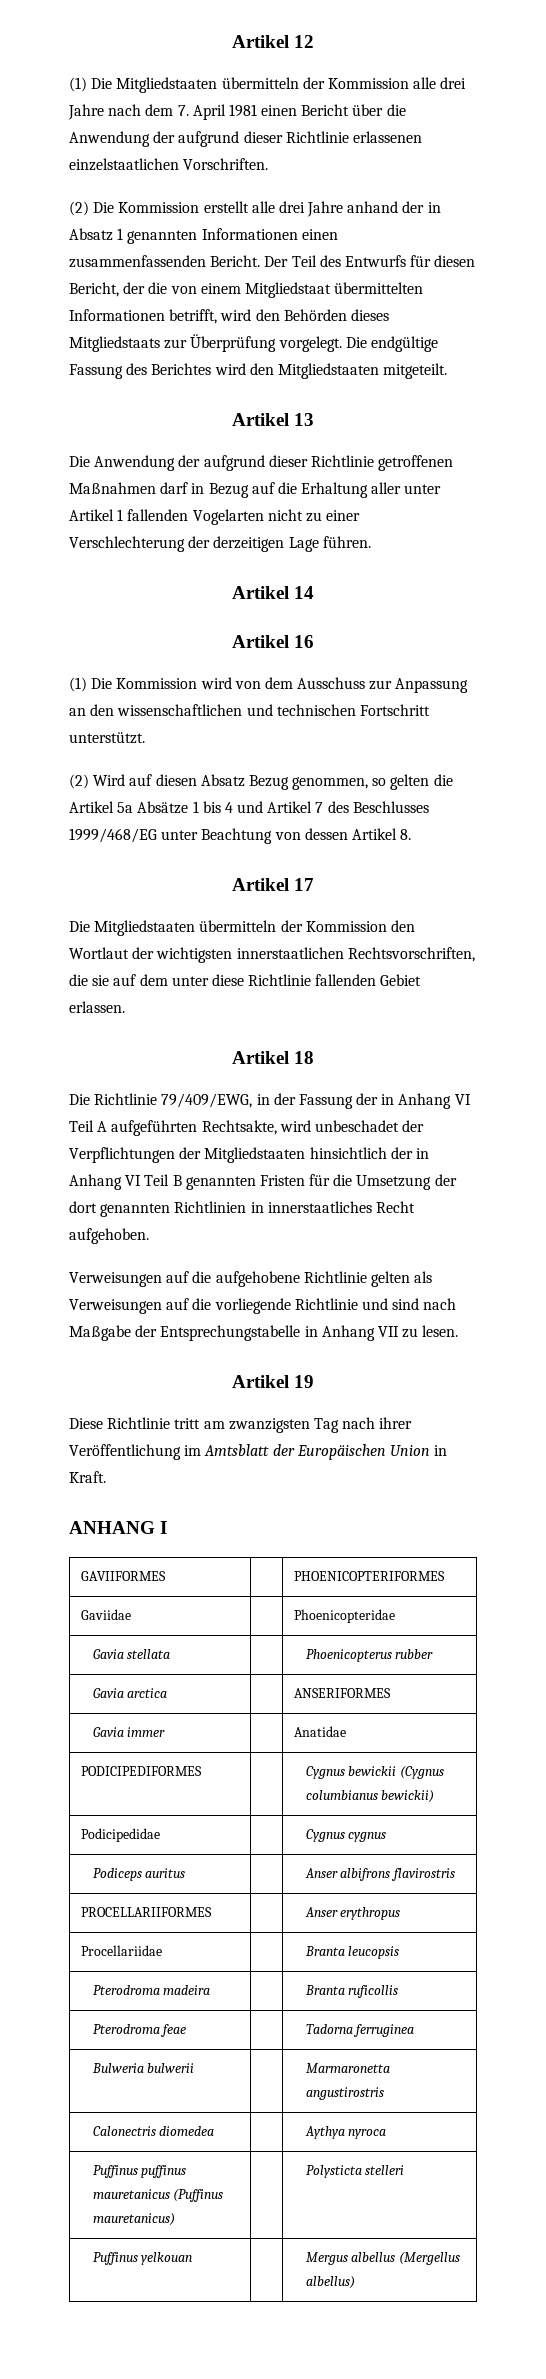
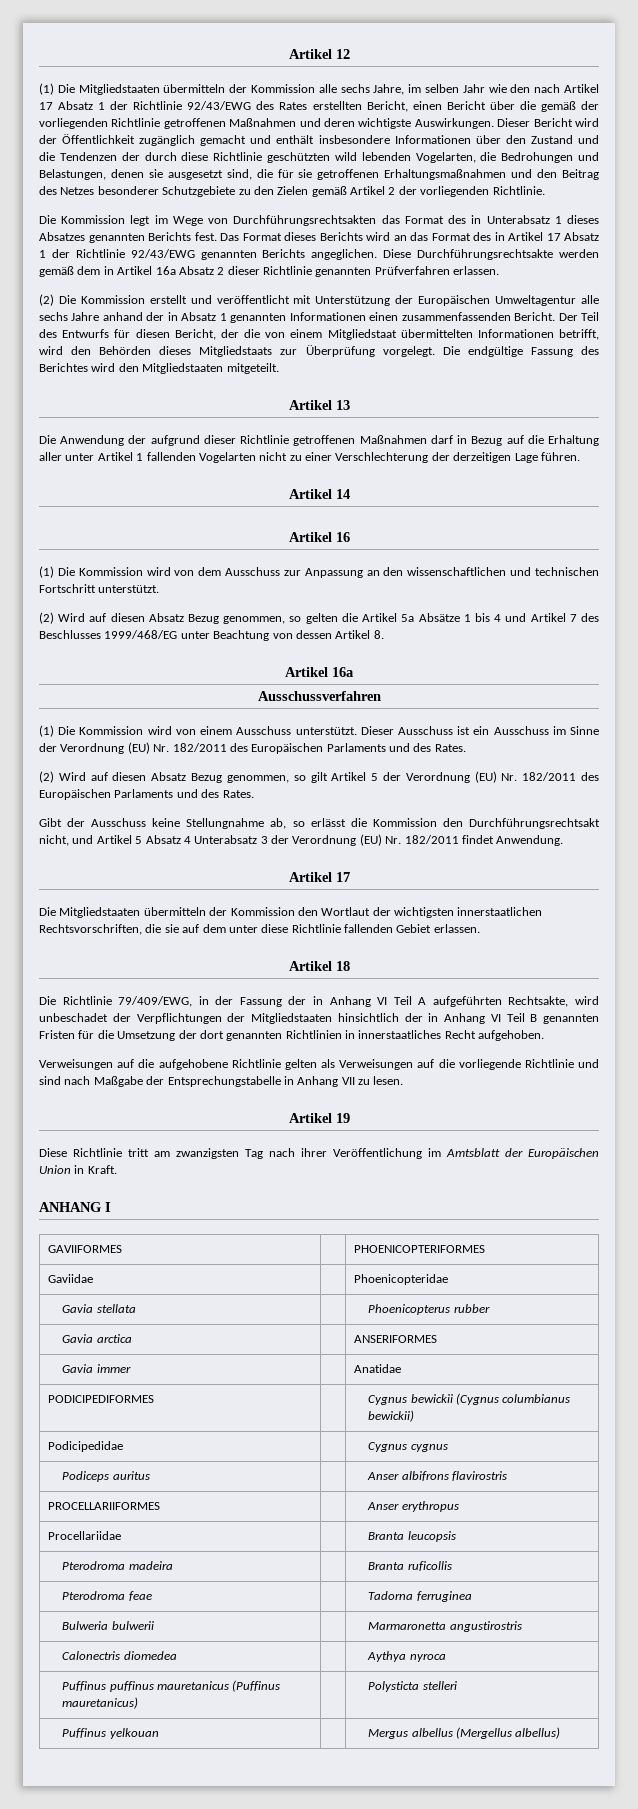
- (1) Die Mitgliedstaaten übermitteln der Kommission alle drei Jahre nach dem 7. April 1981 einen Bericht über die Anwendung der aufgrund dieser Richtlinie erlassenen einzelstaatlichen Vorschriften.
- (2) Die Kommission erstellt alle drei Jahre anhand der in Absatz 1 genannten Informationen einen zusammenfassenden Bericht.
+ (1) Die Mitgliedstaaten übermitteln der Kommission alle sechs Jahre, im selben Jahr wie den nach Artikel 17 Absatz 1 der Richtlinie 92/43/EWG des Rates erstellten Bericht, einen Bericht über die gemäß der vorliegenden Richtlinie getroffenen Maßnahmen und deren wichtigste Auswirkungen. Dieser Bericht wird der Öffentlichkeit zugänglich gemacht und enthält insbesondere Informationen über den Zustand und die Tendenzen der durch diese Richtlinie geschützten wild lebenden Vogelarten, die Bedrohungen und Belastungen, denen sie ausgesetzt sind, die für sie getroffenen Erhaltungsmaßnahmen und den Beitrag des Netzes besonderer Schutzgebiete zu den Zielen gemäß Artikel 2 der vorliegenden Richtlinie.
+ Die Kommission legt im Wege von Durchführungsrechtsakten das Format des in Unterabsatz 1 dieses Absatzes genannten Berichts fest. Das Format dieses Berichts wird an das Format des in Artikel 17 Absatz 1 der Richtlinie 92/43/EWG genannten Berichts angeglichen. Diese Durchführungsrechtsakte werden gemäß dem in Artikel 16a Absatz 2 dieser Richtlinie genannten Prüfverfahren erlassen.
+ (2) Die Kommission erstellt und veröffentlicht mit Unterstützung der Europäischen Umweltagentur alle sechs Jahre anhand der in Absatz 1 genannten Informationen einen zusammenfassenden Bericht.
  (2) Wird auf diesen Absatz Bezug genommen, so gelten die Artikel 5a Absätze 1 bis 4 und Artikel 7 des Beschlusses 1999/468/EG unter Beachtung von dessen Artikel 8.
+ Artikel 16a
+ Ausschussverfahren
+ (1) Die Kommission wird von einem Ausschuss unterstützt. Dieser Ausschuss ist ein Ausschuss im Sinne der Verordnung (EU) Nr. 182/2011 des Europäischen Parlaments und des Rates.
+ (2) Wird auf diesen Absatz Bezug genommen, so gilt Artikel 5 der Verordnung (EU) Nr. 182/2011 des Europäischen Parlaments und des Rates.
+ Gibt der Ausschuss keine Stellungnahme ab, so erlässt die Kommission den Durchführungsrechtsakt nicht, und Artikel 5 Absatz 4 Unterabsatz 3 der Verordnung (EU) Nr. 182/2011 findet Anwendung.

